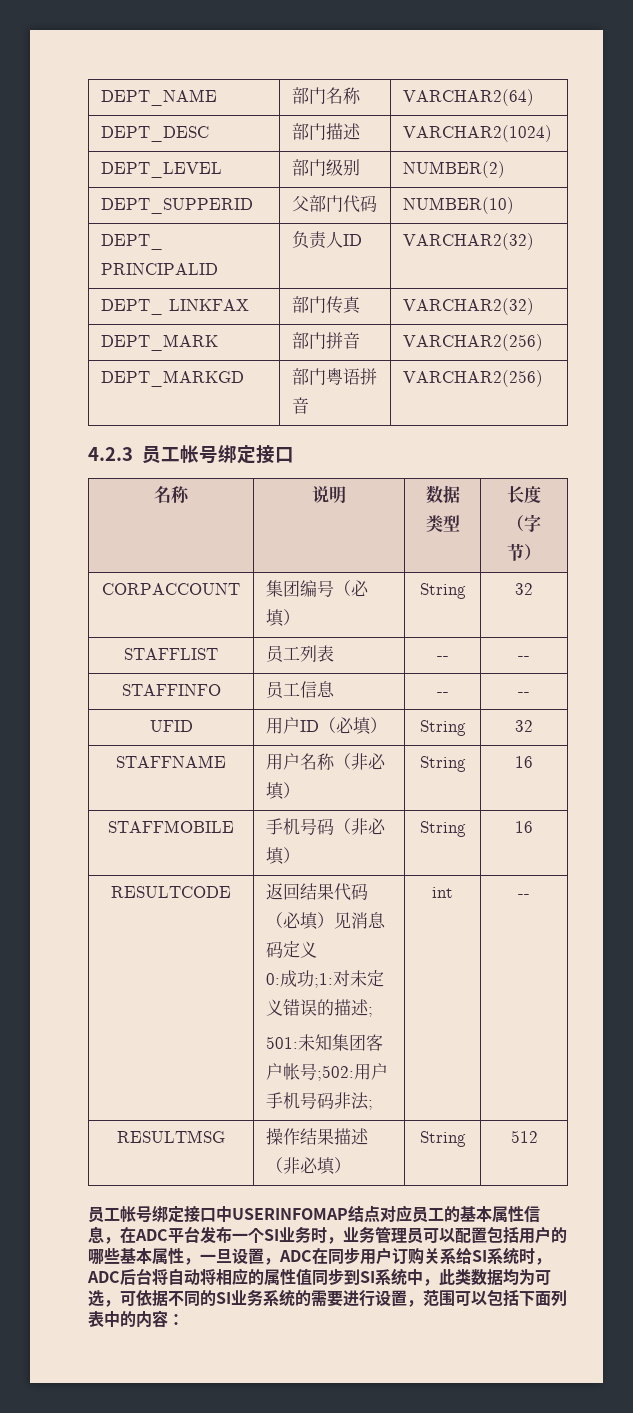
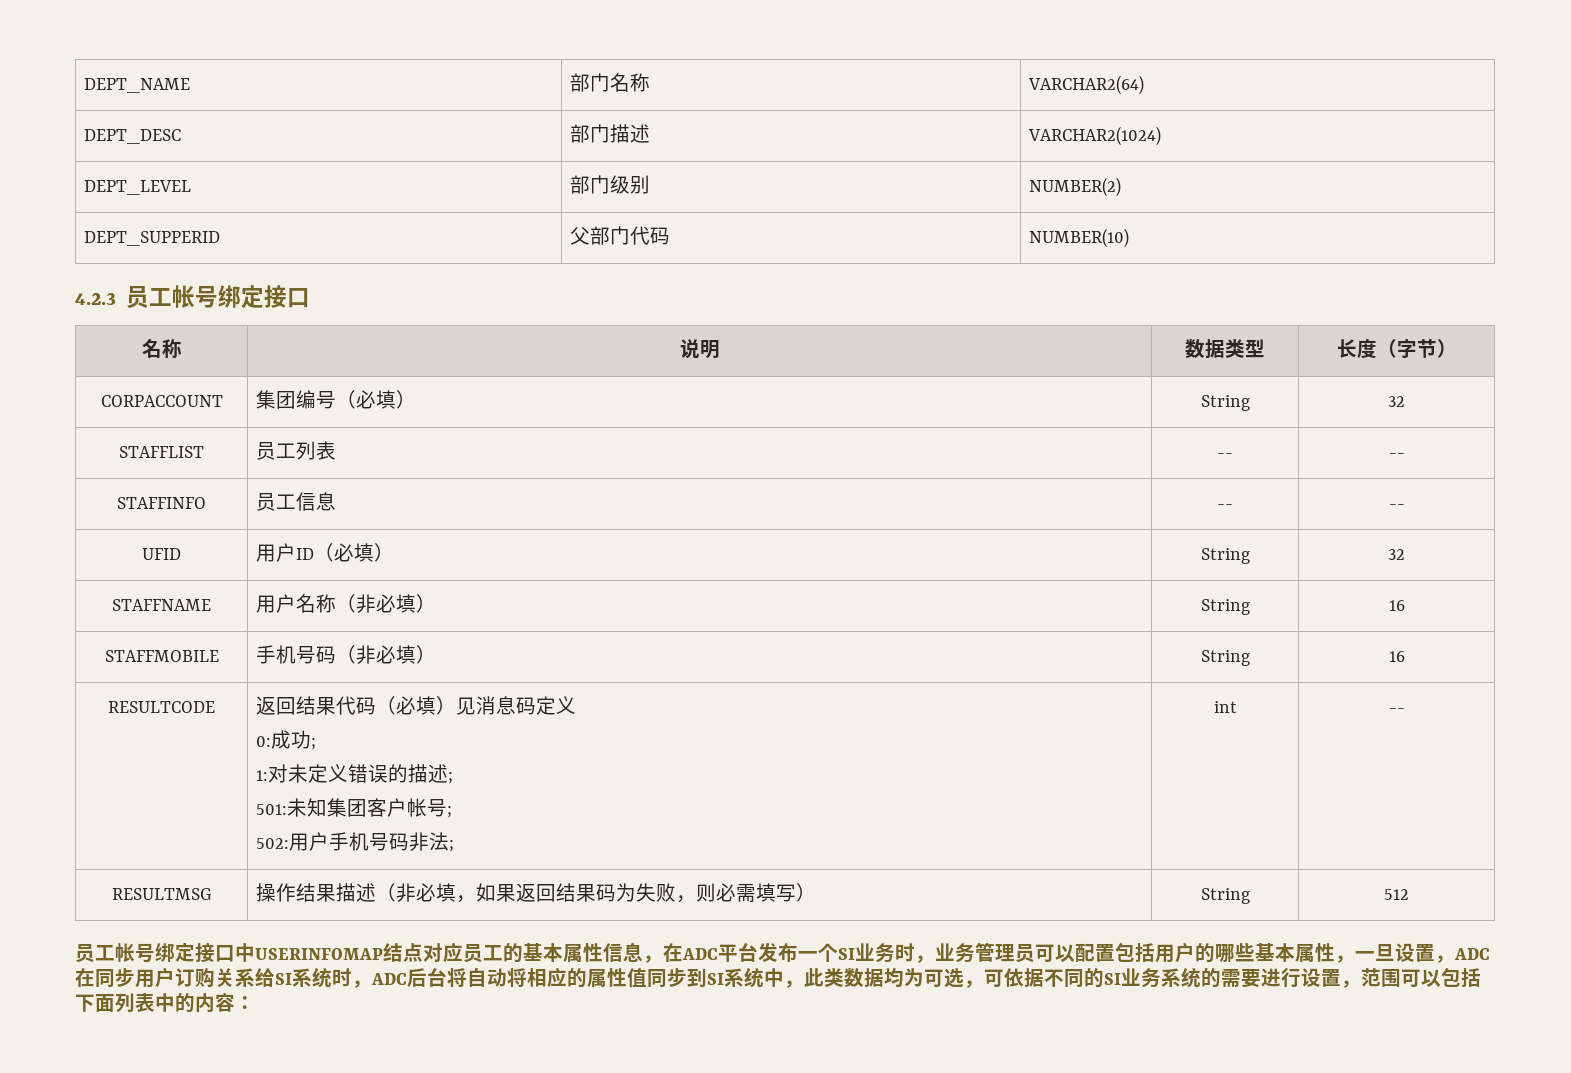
- DEPT_ PRINCIPALID | 负责人ID | VARCHAR2(32)
- DEPT_ LINKFAX | 部门传真 | VARCHAR2(32)
- DEPT_MARK | 部门拼音 | VARCHAR2(256)
- DEPT_MARKGD | 部门粤语拼音 | VARCHAR2(256)
  RESULTCODE | 返回结果代码（必填）见消息码定义
- 0:成功;1:对未定义错误的描述;
- 501:未知集团客户帐号;502:用户手机号码非法; | int | --
+ 0:成功;
+ 1:对未定义错误的描述;
+ 501:未知集团客户帐号;
+ 502:用户手机号码非法; | int | --
- RESULTMSG | 操作结果描述（非必填） | String | 512
+ RESULTMSG | 操作结果描述（非必填，如果返回结果码为失败，则必需填写） | String | 512

